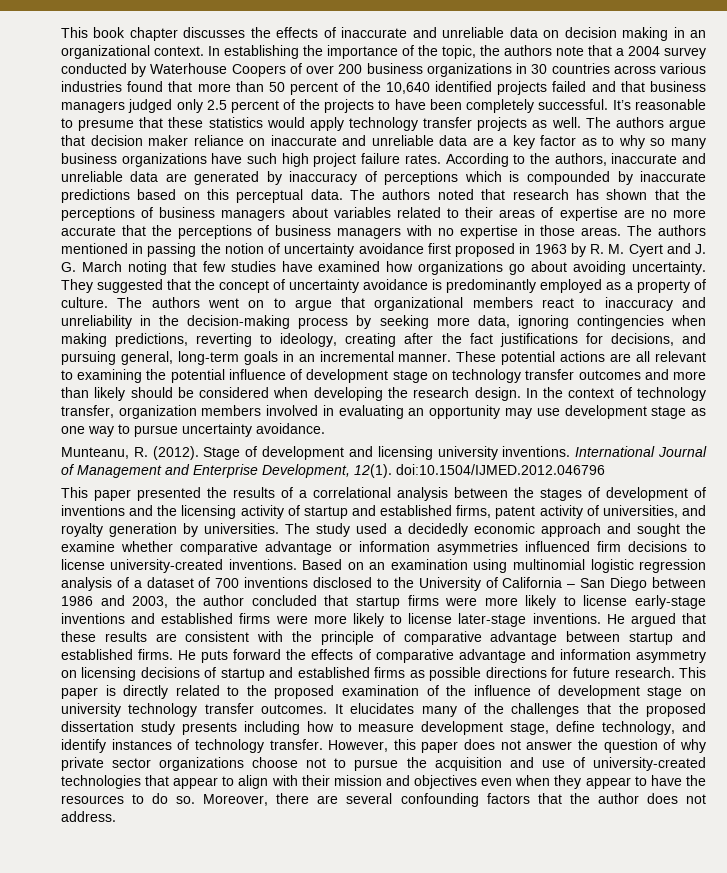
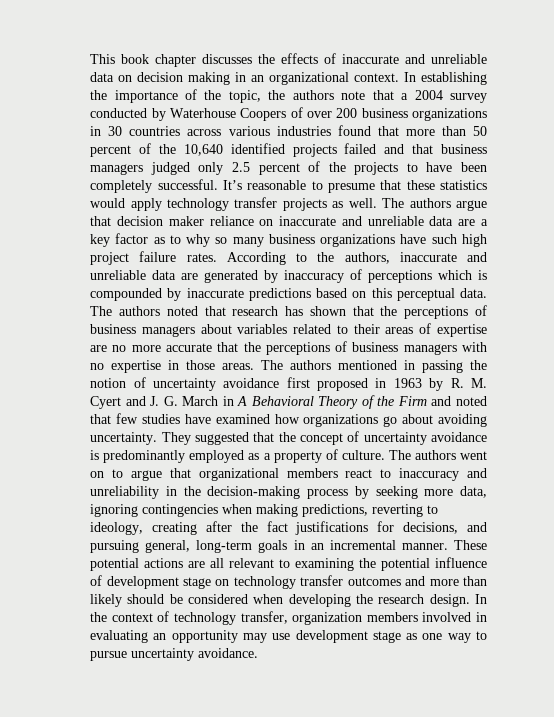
- The authors mentioned in passing the notion of uncertainty avoidance first proposed in 1963 by R. M. Cyert and J. G. March noting that few studies have examined how organizations go about avoiding uncertainty.
+ The authors mentioned in passing the notion of uncertainty avoidance first proposed in 1963 by R. M. Cyert and J. G. March in A Behavioral Theory of the Firm and noted that few studies have examined how organizations go about avoiding uncertainty.
- Munteanu, R. (2012). Stage of development and licensing university inventions. International Journal of Management and Enterprise Development, 12(1). doi:10.1504/IJMED.2012.046796
- This paper presented the results of a correlational analysis between the stages of development of inventions and the licensing activity of startup and established firms, patent activity of universities, and royalty generation by universities. The study used a decidedly economic approach and sought the examine whether comparative advantage or information asymmetries influenced firm decisions to license university-created inventions. Based on an examination using multinomial logistic regression analysis of a dataset of 700 inventions disclosed to the University of California – San Diego between 1986 and 2003, the author concluded that startup firms were more likely to license early-stage inventions and established firms were more likely to license later-stage inventions. He argued that these results are consistent with the principle of comparative advantage between startup and established firms. He puts forward the effects of comparative advantage and information asymmetry on licensing decisions of startup and established firms as possible directions for future research. This paper is directly related to the proposed examination of the influence of development stage on university technology transfer outcomes. It elucidates many of the challenges that the proposed dissertation study presents including how to measure development stage, define technology, and identify instances of technology transfer. However, this paper does not answer the question of why private sector organizations choose not to pursue the acquisition and use of university-created technologies that appear to align with their mission and objectives even when they appear to have the resources to do so. Moreover, there are several confounding factors that the author does not address.

